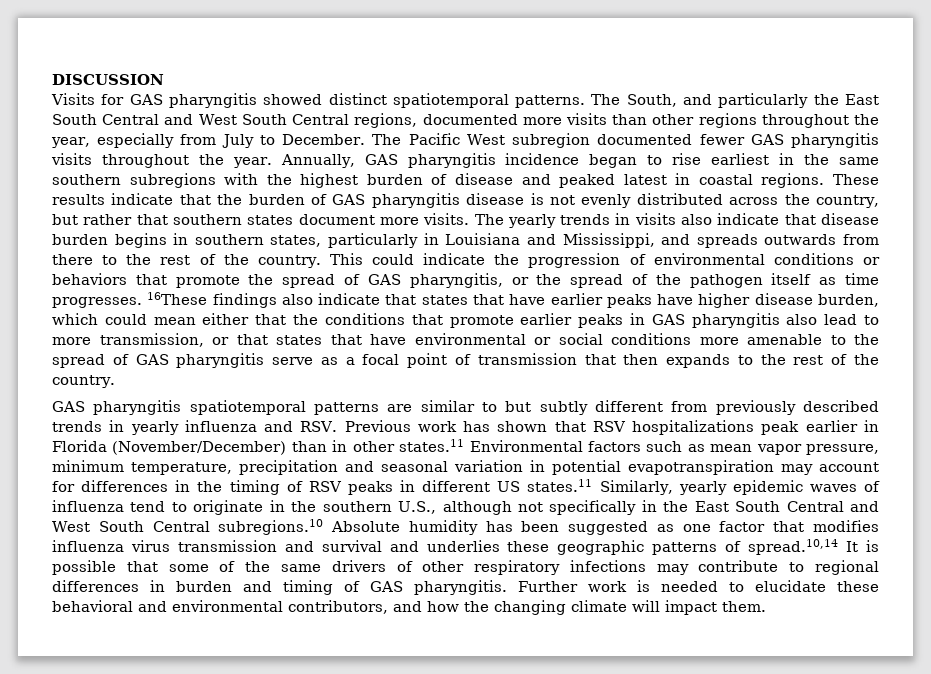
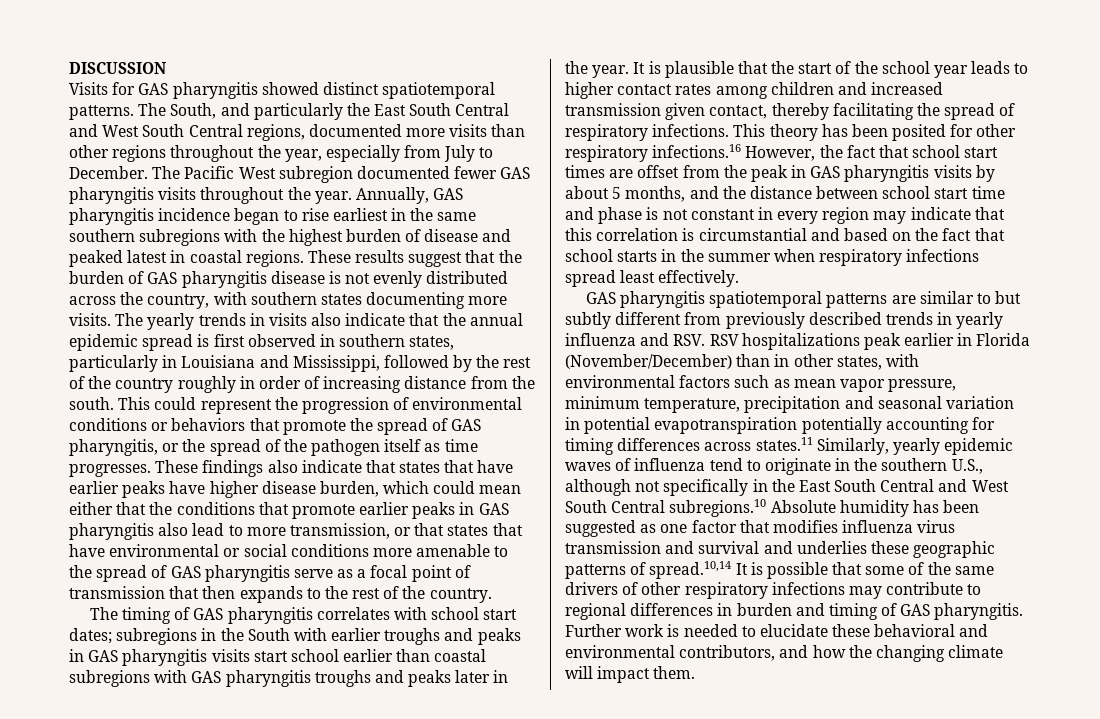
- These results indicate that the burden of GAS pharyngitis disease is not evenly distributed across the country, but rather that southern states document more visits.
+ These results suggest that the burden of GAS pharyngitis disease is not evenly distributed across the country, with southern states documenting more visits.
- The yearly trends in visits also indicate that disease burden begins in southern states, particularly in Louisiana and Mississippi, and spreads outwards from there to the rest of the country.
+ The yearly trends in visits also indicate that the annual epidemic spread is first observed in southern states, particularly in Louisiana and Mississippi, followed by the rest of the country roughly in order of increasing distance from the south.
- This could indicate the progression of environmental conditions or behaviors that promote the spread of GAS pharyngitis, or the spread of the pathogen itself as time progresses.
+ This could represent the progression of environmental conditions or behaviors that promote the spread of GAS pharyngitis, or the spread of the pathogen itself as time progresses.
- 16These findings also indicate that states that have earlier peaks have higher disease burden, which could mean either that the conditions that promote earlier peaks in GAS pharyngitis also lead to more transmission, or that states that have environmental or social conditions more amenable to the spread of GAS pharyngitis serve as a focal point of transmission that then expands to the rest of the country.
+ These findings also indicate that states that have earlier peaks have higher disease burden, which could mean either that the conditions that promote earlier peaks in GAS pharyngitis also lead to more transmission, or that states that have environmental or social conditions more amenable to the spread of GAS pharyngitis serve as a focal point of transmission that then expands to the rest of the country.
+ The timing of GAS pharyngitis correlates with school start dates; subregions in the South with earlier troughs and peaks in GAS pharyngitis visits start school earlier than coastal subregions with GAS pharyngitis troughs and peaks later in the year. It is plausible that the start of the school year leads to higher contact rates among children and increased transmission given contact, thereby facilitating the spread of respiratory infections. This theory has been posited for other respiratory infections.16 However, the fact that school start times are offset from the peak in GAS pharyngitis visits by about 5 months, and the distance between school start time and phase is not constant in every region may indicate that this correlation is circumstantial and based on the fact that school starts in the summer when respiratory infections spread least effectively.
- GAS pharyngitis spatiotemporal patterns are similar to but subtly different from previously described trends in yearly influenza and RSV. Previous work has shown that RSV hospitalizations peak earlier in Florida (November/December) than in other states.11 Environmental factors such as mean vapor pressure, minimum temperature, precipitation and seasonal variation in potential evapotranspiration may account for differences in the timing of RSV peaks in different US states.11 Similarly, yearly epidemic waves of influenza tend to originate in the southern U.S., although not specifically in the East South Central and West South Central subregions.10 Absolute humidity has been suggested as one factor that modifies influenza virus transmission and survival and underlies these geographic patterns of spread.10,14 It is possible that some of the same drivers of other respiratory infections may contribute to regional differences in burden and timing of GAS pharyngitis.
+ GAS pharyngitis spatiotemporal patterns are similar to but subtly different from previously described trends in yearly influenza and RSV. RSV hospitalizations peak earlier in Florida (November/December) than in other states, with environmental factors such as mean vapor pressure, minimum temperature, precipitation and seasonal variation in potential evapotranspiration potentially accounting for timing differences across states.11 Similarly, yearly epidemic waves of influenza tend to originate in the southern U.S., although not specifically in the East South Central and West South Central subregions.10 Absolute humidity has been suggested as one factor that modifies influenza virus transmission and survival and underlies these geographic patterns of spread.10,14 It is possible that some of the same drivers of other respiratory infections may contribute to regional differences in burden and timing of GAS pharyngitis.

